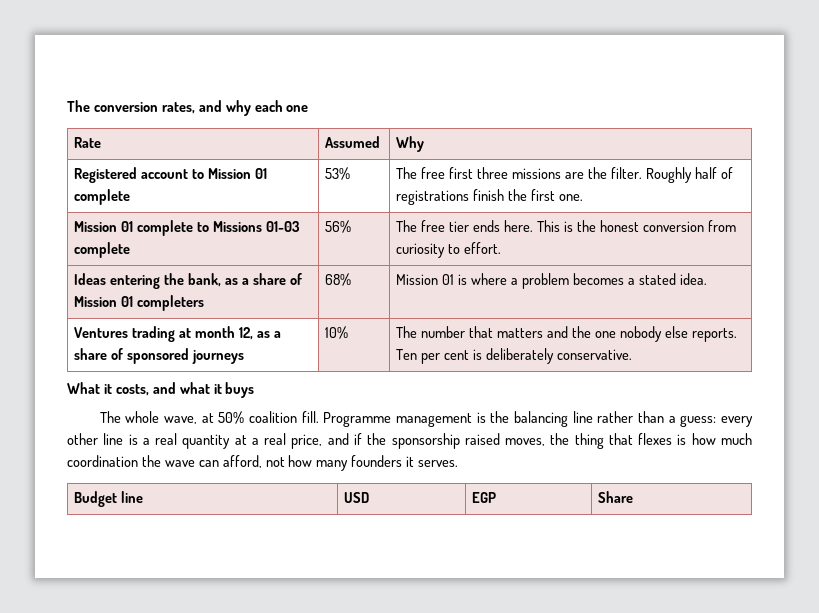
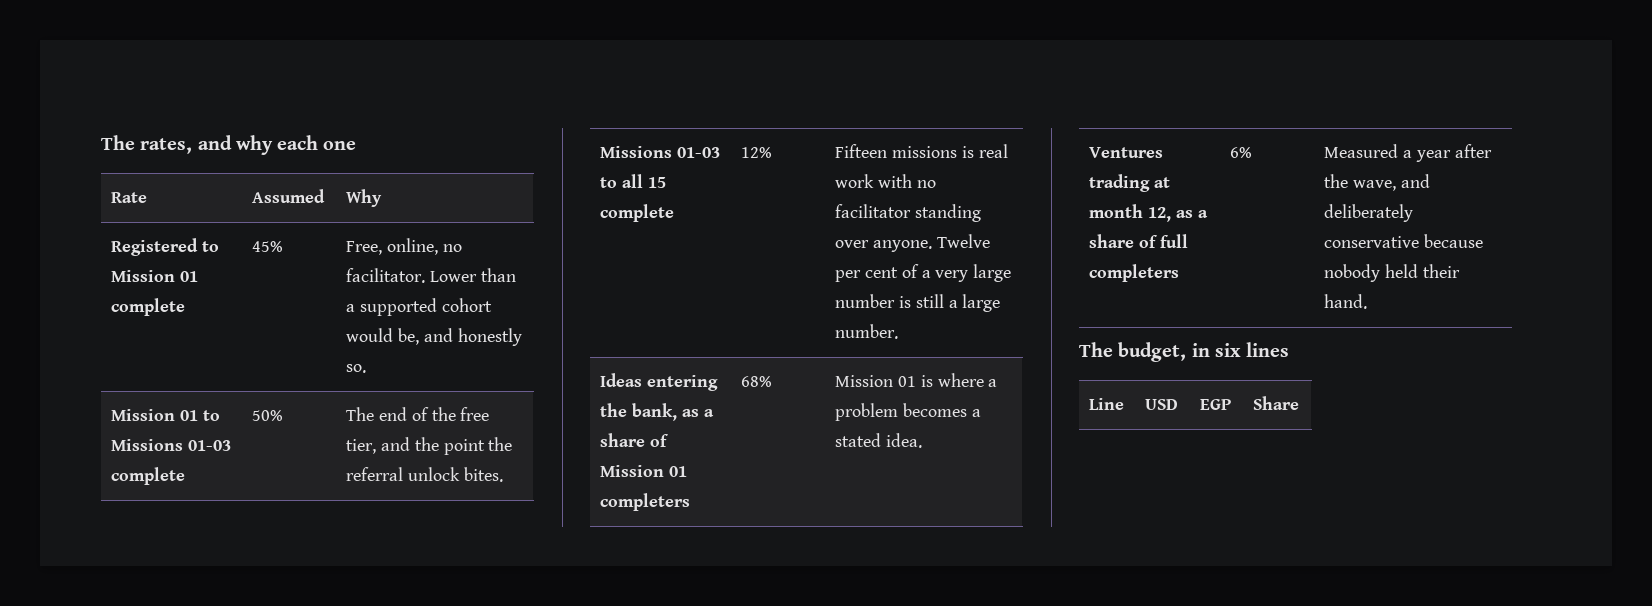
- The conversion rates, and why each one
+ The rates, and why each one
- Registered account to Mission 01 complete | 53% | The free first three missions are the filter. Roughly half of registrations finish the first one.
- Mission 01 complete to Missions 01-03 complete | 56% | The free tier ends here. This is the honest conversion from curiosity to effort.
+ Registered to Mission 01 complete | 45% | Free, online, no facilitator. Lower than a supported cohort would be, and honestly so.
+ Mission 01 to Missions 01-03 complete | 50% | The end of the free tier, and the point the referral unlock bites.
+ Missions 01-03 to all 15 complete | 12% | Fifteen missions is real work with no facilitator standing over anyone. Twelve per cent of a very large number is still a large number.
- Ventures trading at month 12, as a share of sponsored journeys | 10% | The number that matters and the one nobody else reports. Ten per cent is deliberately conservative.
- What it costs, and what it buys
- The whole wave, at 50% coalition fill. Programme management is the balancing line rather than a guess: every other line is a real quantity at a real price, and if the sponsorship raised moves, the thing that flexes is how much coordination the wave can afford, not how many founders it serves.
- Budget line | USD | EGP | Share
+ Ventures trading at month 12, as a share of full completers | 6% | Measured a year after the wave, and deliberately conservative because nobody held their hand.
+ The budget, in six lines
+ Line | USD | EGP | Share

